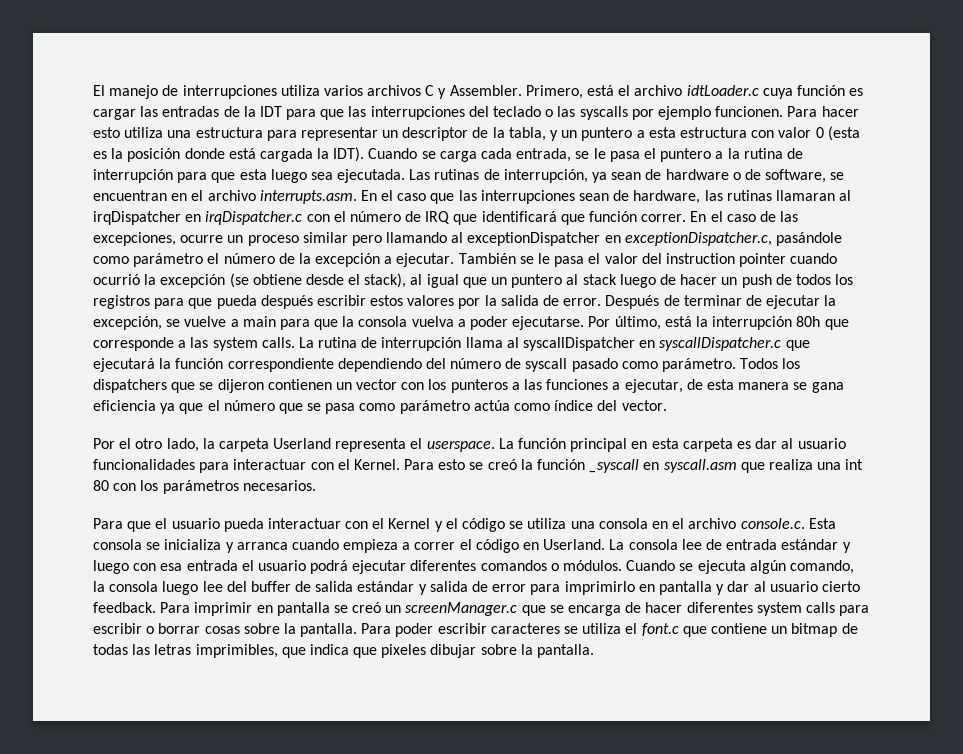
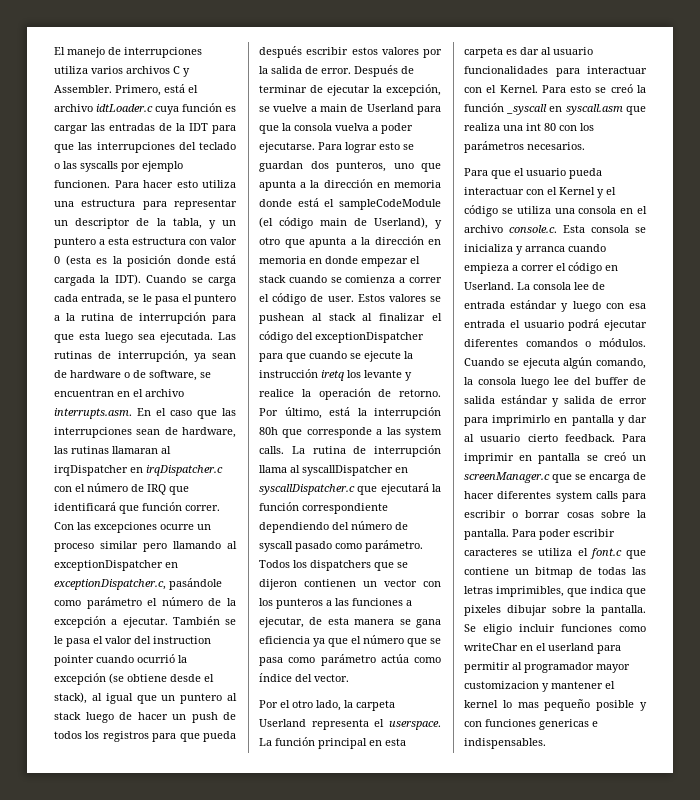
- En el caso de las excepciones, ocurre un proceso similar pero llamando al exceptionDispatcher en exceptionDispatcher.c, pasándole como parámetro el número de la excepción a ejecutar.
+ Con las excepciones ocurre un proceso similar pero llamando al exceptionDispatcher en exceptionDispatcher.c, pasándole como parámetro el número de la excepción a ejecutar.
- Después de terminar de ejecutar la excepción, se vuelve a main para que la consola vuelva a poder ejecutarse.
+ Después de terminar de ejecutar la excepción, se vuelve a main de Userland para que la consola vuelva a poder ejecutarse.
+ Para lograr esto se guardan dos punteros, uno que apunta a la dirección en memoria donde está el sampleCodeModule (el código main de Userland), y otro que apunta a la dirección en memoria en donde empezar el stack cuando se comienza a correr el código de user. Estos valores se pushean al stack al finalizar el código del exceptionDispatcher para que cuando se ejecute la instrucción iretq los levante y realice la operación de retorno.
+ Se eligio incluir funciones como writeChar en el userland para permitir al programador mayor customizacion y mantener el kernel lo mas pequeño posible y con funciones genericas e indispensables.

